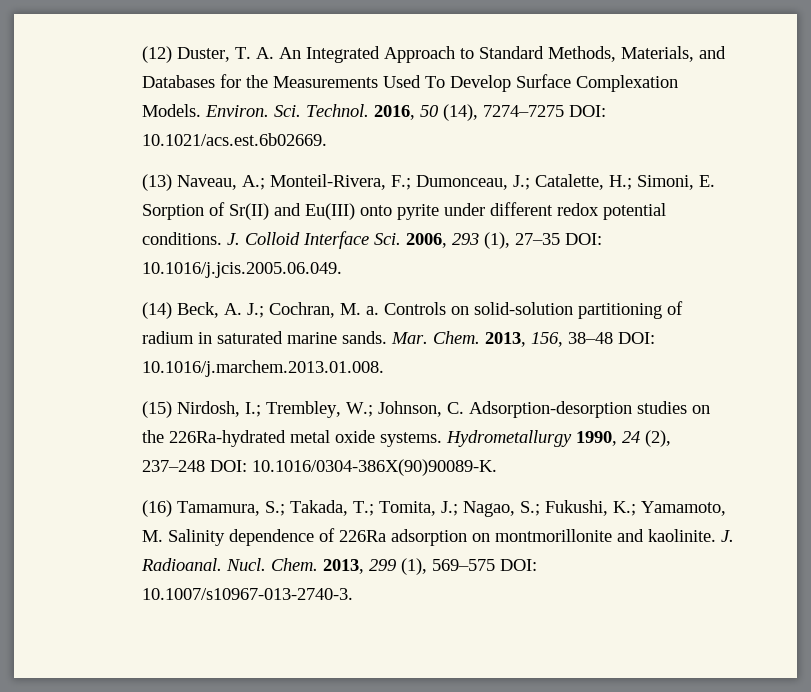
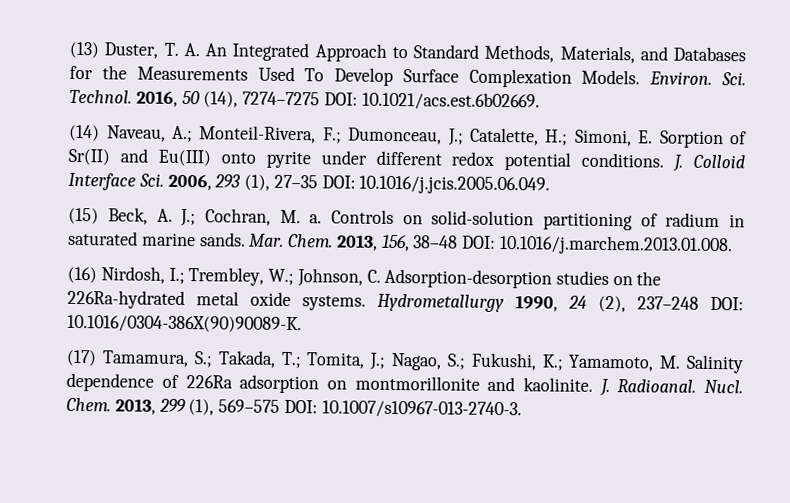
- (12) Duster, T. A. An Integrated Approach to Standard Methods, Materials, and Databases for the Measurements Used To Develop Surface Complexation Models.
+ (13) Duster, T. A. An Integrated Approach to Standard Methods, Materials, and Databases for the Measurements Used To Develop Surface Complexation Models.
- (13) Naveau, A.; Monteil-Rivera, F.; Dumonceau, J.; Catalette, H.; Simoni, E. Sorption of Sr(II) and Eu(III) onto pyrite under different redox potential conditions.
+ (14) Naveau, A.; Monteil-Rivera, F.; Dumonceau, J.; Catalette, H.; Simoni, E. Sorption of Sr(II) and Eu(III) onto pyrite under different redox potential conditions.
- (14) Beck, A. J.; Cochran, M. a.
+ (15) Beck, A. J.; Cochran, M. a.
- (15) Nirdosh, I.; Trembley, W.; Johnson, C. Adsorption-desorption studies on the 226Ra-hydrated metal oxide systems.
+ (16) Nirdosh, I.; Trembley, W.; Johnson, C. Adsorption-desorption studies on the 226Ra-hydrated metal oxide systems.
- (16) Tamamura, S.; Takada, T.; Tomita, J.; Nagao, S.; Fukushi, K.; Yamamoto, M. Salinity dependence of 226Ra adsorption on montmorillonite and kaolinite.
+ (17) Tamamura, S.; Takada, T.; Tomita, J.; Nagao, S.; Fukushi, K.; Yamamoto, M. Salinity dependence of 226Ra adsorption on montmorillonite and kaolinite.

